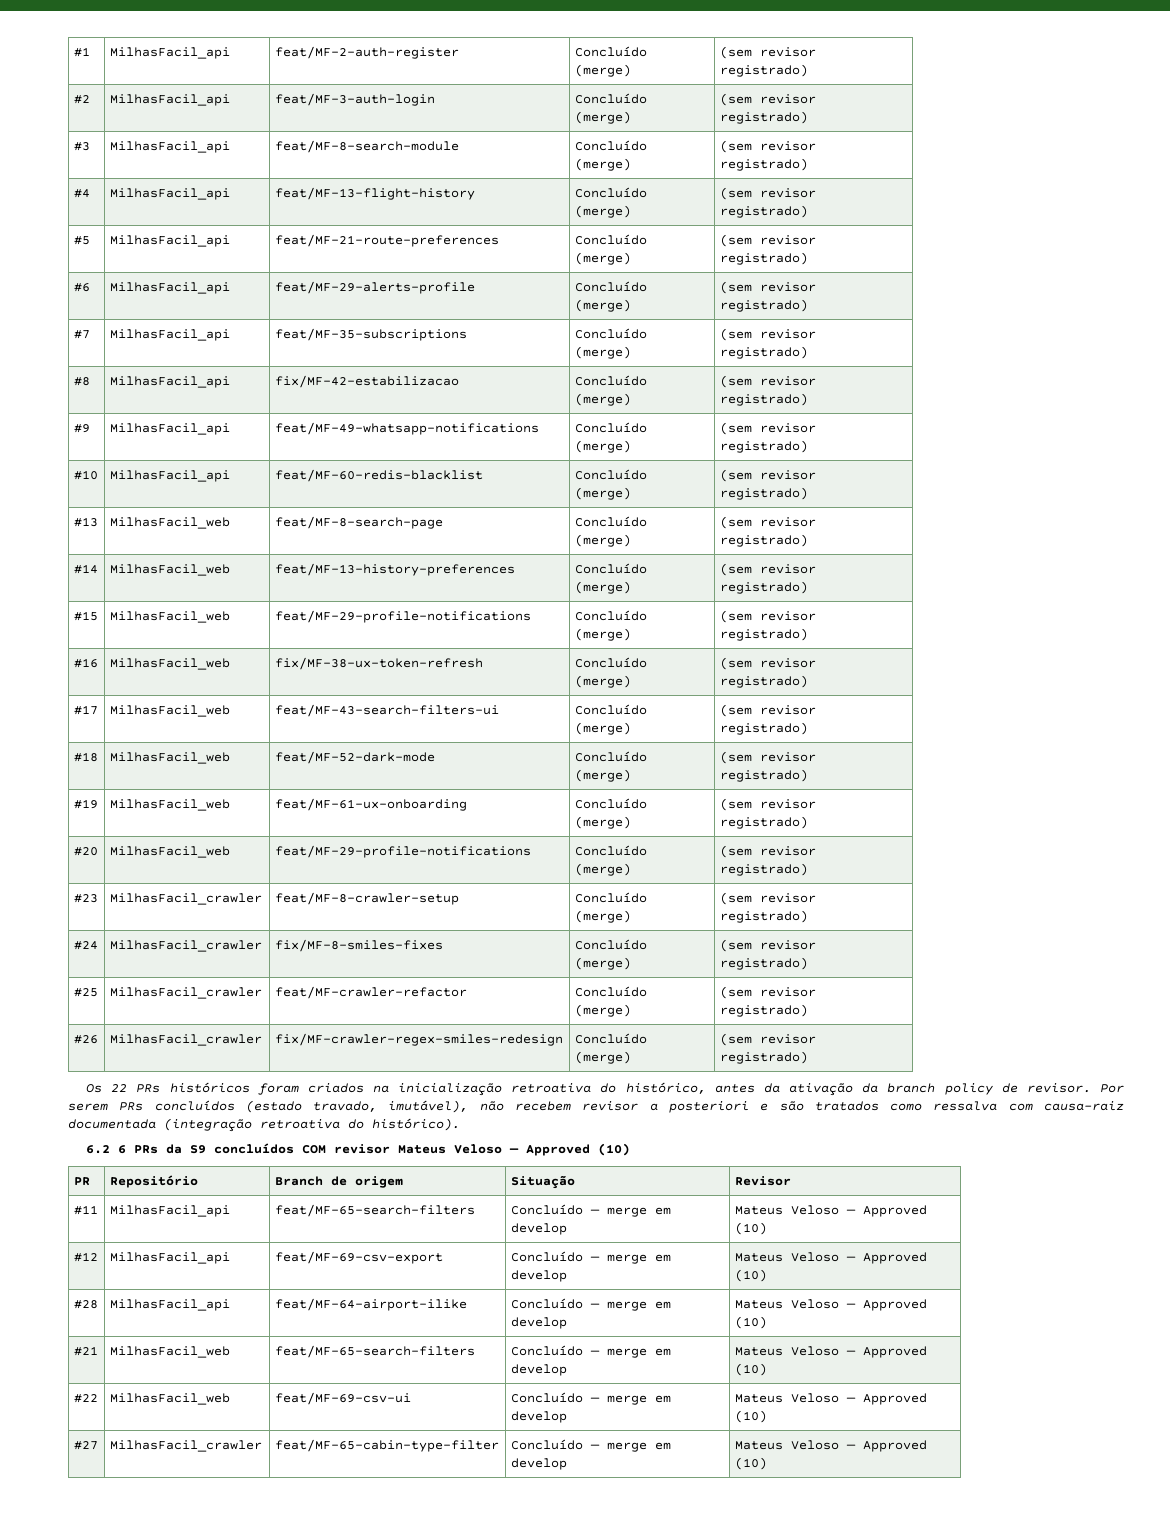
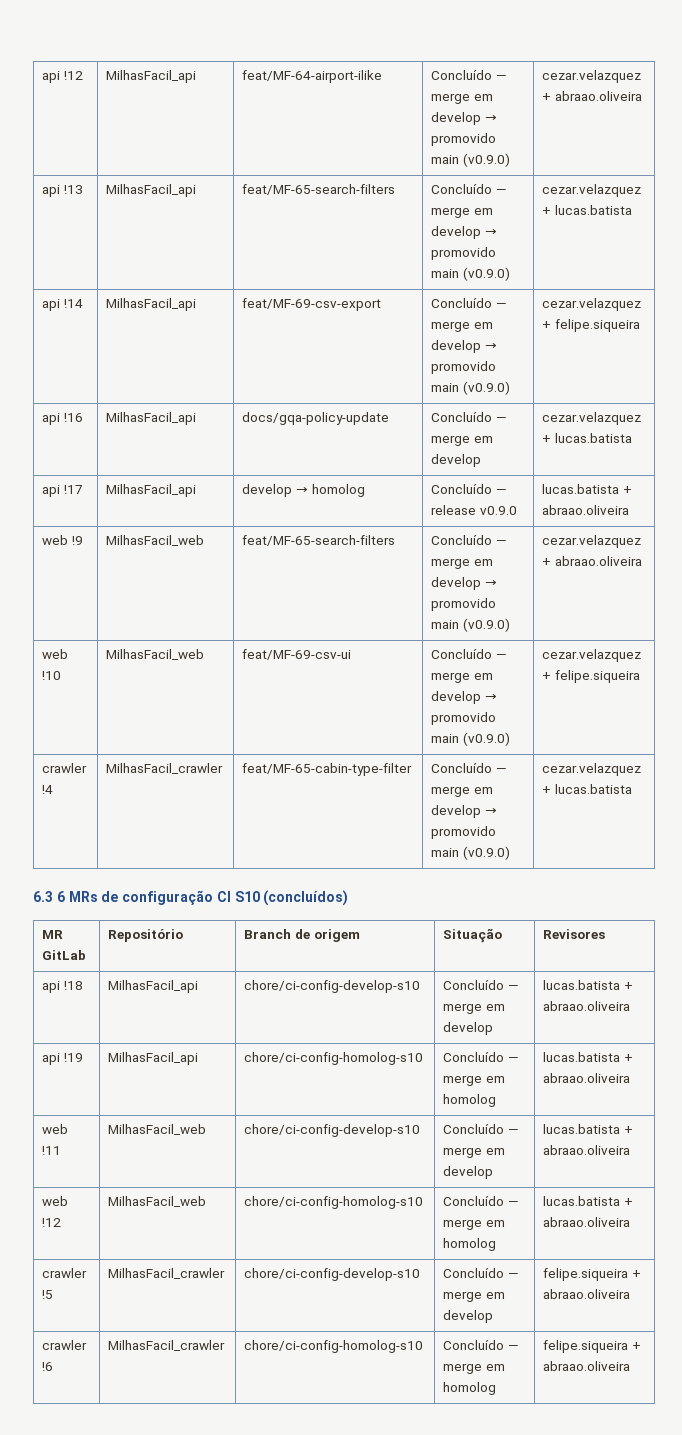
- #1 | MilhasFacil_api | feat/MF-2-auth-register | Concluído (merge) | (sem revisor registrado)
- #2 | MilhasFacil_api | feat/MF-3-auth-login | Concluído (merge) | (sem revisor registrado)
- #3 | MilhasFacil_api | feat/MF-8-search-module | Concluído (merge) | (sem revisor registrado)
- #4 | MilhasFacil_api | feat/MF-13-flight-history | Concluído (merge) | (sem revisor registrado)
- #5 | MilhasFacil_api | feat/MF-21-route-preferences | Concluído (merge) | (sem revisor registrado)
- #6 | MilhasFacil_api | feat/MF-29-alerts-profile | Concluído (merge) | (sem revisor registrado)
- #7 | MilhasFacil_api | feat/MF-35-subscriptions | Concluído (merge) | (sem revisor registrado)
- #8 | MilhasFacil_api | fix/MF-42-estabilizacao | Concluído (merge) | (sem revisor registrado)
- #9 | MilhasFacil_api | feat/MF-49-whatsapp-notifications | Concluído (merge) | (sem revisor registrado)
- #10 | MilhasFacil_api | feat/MF-60-redis-blacklist | Concluído (merge) | (sem revisor registrado)
- #13 | MilhasFacil_web | feat/MF-8-search-page | Concluído (merge) | (sem revisor registrado)
- #14 | MilhasFacil_web | feat/MF-13-history-preferences | Concluído (merge) | (sem revisor registrado)
- #15 | MilhasFacil_web | feat/MF-29-profile-notifications | Concluído (merge) | (sem revisor registrado)
- #16 | MilhasFacil_web | fix/MF-38-ux-token-refresh | Concluído (merge) | (sem revisor registrado)
- #17 | MilhasFacil_web | feat/MF-43-search-filters-ui | Concluído (merge) | (sem revisor registrado)
- #18 | MilhasFacil_web | feat/MF-52-dark-mode | Concluído (merge) | (sem revisor registrado)
- #19 | MilhasFacil_web | feat/MF-61-ux-onboarding | Concluído (merge) | (sem revisor registrado)
- #20 | MilhasFacil_web | feat/MF-29-profile-notifications | Concluído (merge) | (sem revisor registrado)
- #23 | MilhasFacil_crawler | feat/MF-8-crawler-setup | Concluído (merge) | (sem revisor registrado)
- #24 | MilhasFacil_crawler | fix/MF-8-smiles-fixes | Concluído (merge) | (sem revisor registrado)
- #25 | MilhasFacil_crawler | feat/MF-crawler-refactor | Concluído (merge) | (sem revisor registrado)
- #26 | MilhasFacil_crawler | fix/MF-crawler-regex-smiles-redesign | Concluído (merge) | (sem revisor registrado)
- Os 22 PRs históricos foram criados na inicialização retroativa do histórico, antes da ativação da branch policy de revisor. Por serem PRs concluídos (estado travado, imutável), não recebem revisor a posteriori e são tratados como ressalva com causa-raiz documentada (integração retroativa do histórico).
- 6.2 6 PRs da S9 concluídos COM revisor Mateus Veloso — Approved (10)
- PR | Repositório | Branch de origem | Situação | Revisor
- #11 | MilhasFacil_api | feat/MF-65-search-filters | Concluído — merge em develop | Mateus Veloso — Approved (10)
- #12 | MilhasFacil_api | feat/MF-69-csv-export | Concluído — merge em develop | Mateus Veloso — Approved (10)
- #28 | MilhasFacil_api | feat/MF-64-airport-ilike | Concluído — merge em develop | Mateus Veloso — Approved (10)
- #21 | MilhasFacil_web | feat/MF-65-search-filters | Concluído — merge em develop | Mateus Veloso — Approved (10)
- #22 | MilhasFacil_web | feat/MF-69-csv-ui | Concluído — merge em develop | Mateus Veloso — Approved (10)
- #27 | MilhasFacil_crawler | feat/MF-65-cabin-type-filter | Concluído — merge em develop | Mateus Veloso — Approved (10)
+ api !12 | MilhasFacil_api | feat/MF-64-airport-ilike | Concluído — merge em develop → promovido main (v0.9.0) | cezar.velazquez + abraao.oliveira
+ api !13 | MilhasFacil_api | feat/MF-65-search-filters | Concluído — merge em develop → promovido main (v0.9.0) | cezar.velazquez + lucas.batista
+ api !14 | MilhasFacil_api | feat/MF-69-csv-export | Concluído — merge em develop → promovido main (v0.9.0) | cezar.velazquez + felipe.siqueira
+ api !16 | MilhasFacil_api | docs/gqa-policy-update | Concluído — merge em develop | cezar.velazquez + lucas.batista
+ api !17 | MilhasFacil_api | develop → homolog | Concluído — release v0.9.0 | lucas.batista + abraao.oliveira
+ web !9 | MilhasFacil_web | feat/MF-65-search-filters | Concluído — merge em develop → promovido main (v0.9.0) | cezar.velazquez + abraao.oliveira
+ web !10 | MilhasFacil_web | feat/MF-69-csv-ui | Concluído — merge em develop → promovido main (v0.9.0) | cezar.velazquez + felipe.siqueira
+ crawler !4 | MilhasFacil_crawler | feat/MF-65-cabin-type-filter | Concluído — merge em develop → promovido main (v0.9.0) | cezar.velazquez + lucas.batista
+ 6.3 6 MRs de configuração CI S10 (concluídos)
+ MR GitLab | Repositório | Branch de origem | Situação | Revisores
+ api !18 | MilhasFacil_api | chore/ci-config-develop-s10 | Concluído — merge em develop | lucas.batista + abraao.oliveira
+ api !19 | MilhasFacil_api | chore/ci-config-homolog-s10 | Concluído — merge em homolog | lucas.batista + abraao.oliveira
+ web !11 | MilhasFacil_web | chore/ci-config-develop-s10 | Concluído — merge em develop | lucas.batista + abraao.oliveira
+ web !12 | MilhasFacil_web | chore/ci-config-homolog-s10 | Concluído — merge em homolog | lucas.batista + abraao.oliveira
+ crawler !5 | MilhasFacil_crawler | chore/ci-config-develop-s10 | Concluído — merge em develop | felipe.siqueira + abraao.oliveira
+ crawler !6 | MilhasFacil_crawler | chore/ci-config-homolog-s10 | Concluído — merge em homolog | felipe.siqueira + abraao.oliveira

